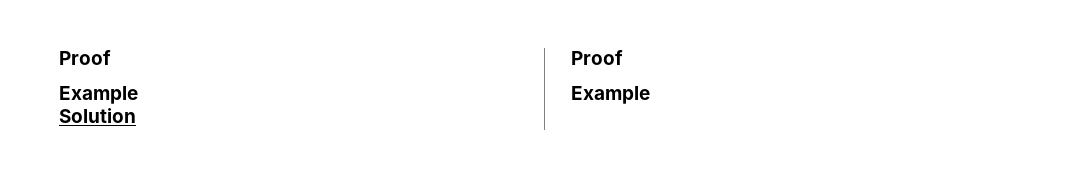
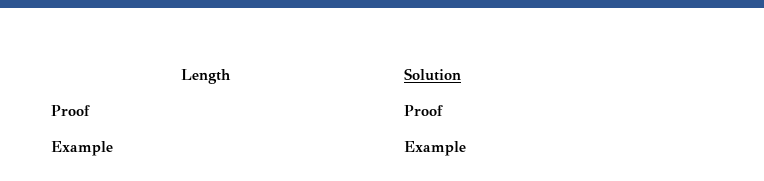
+ Length

